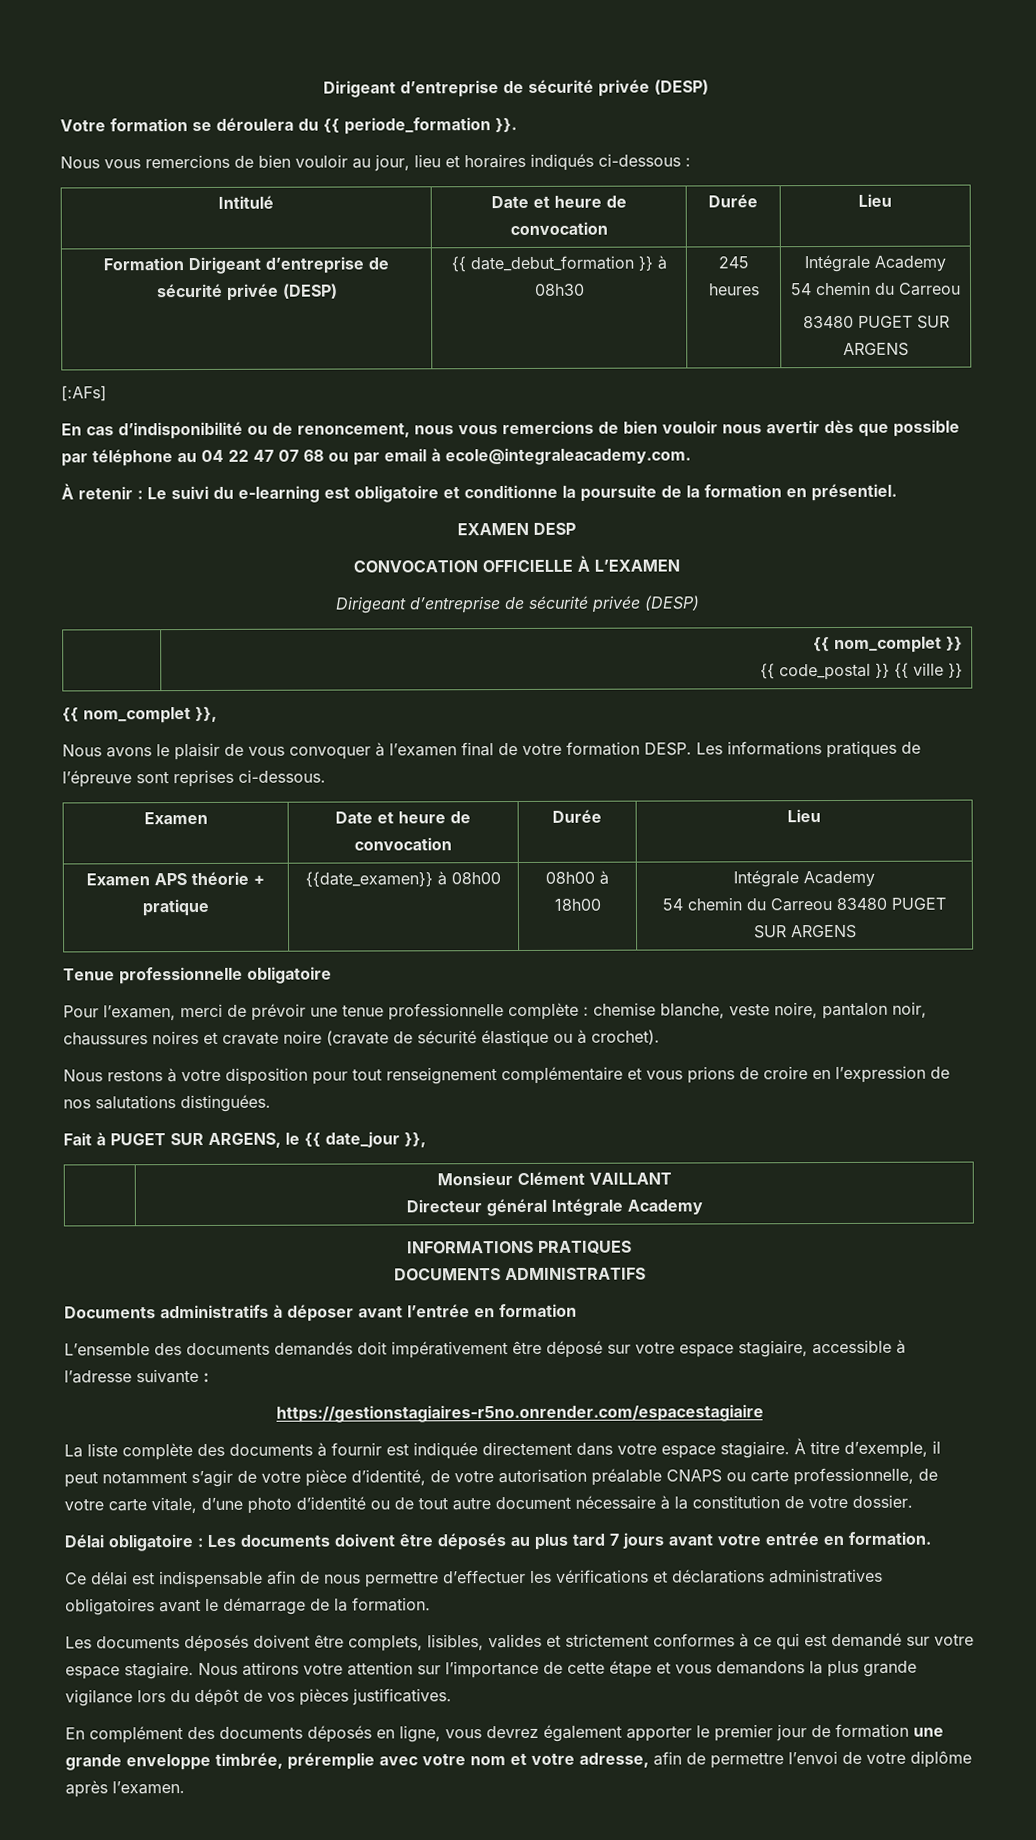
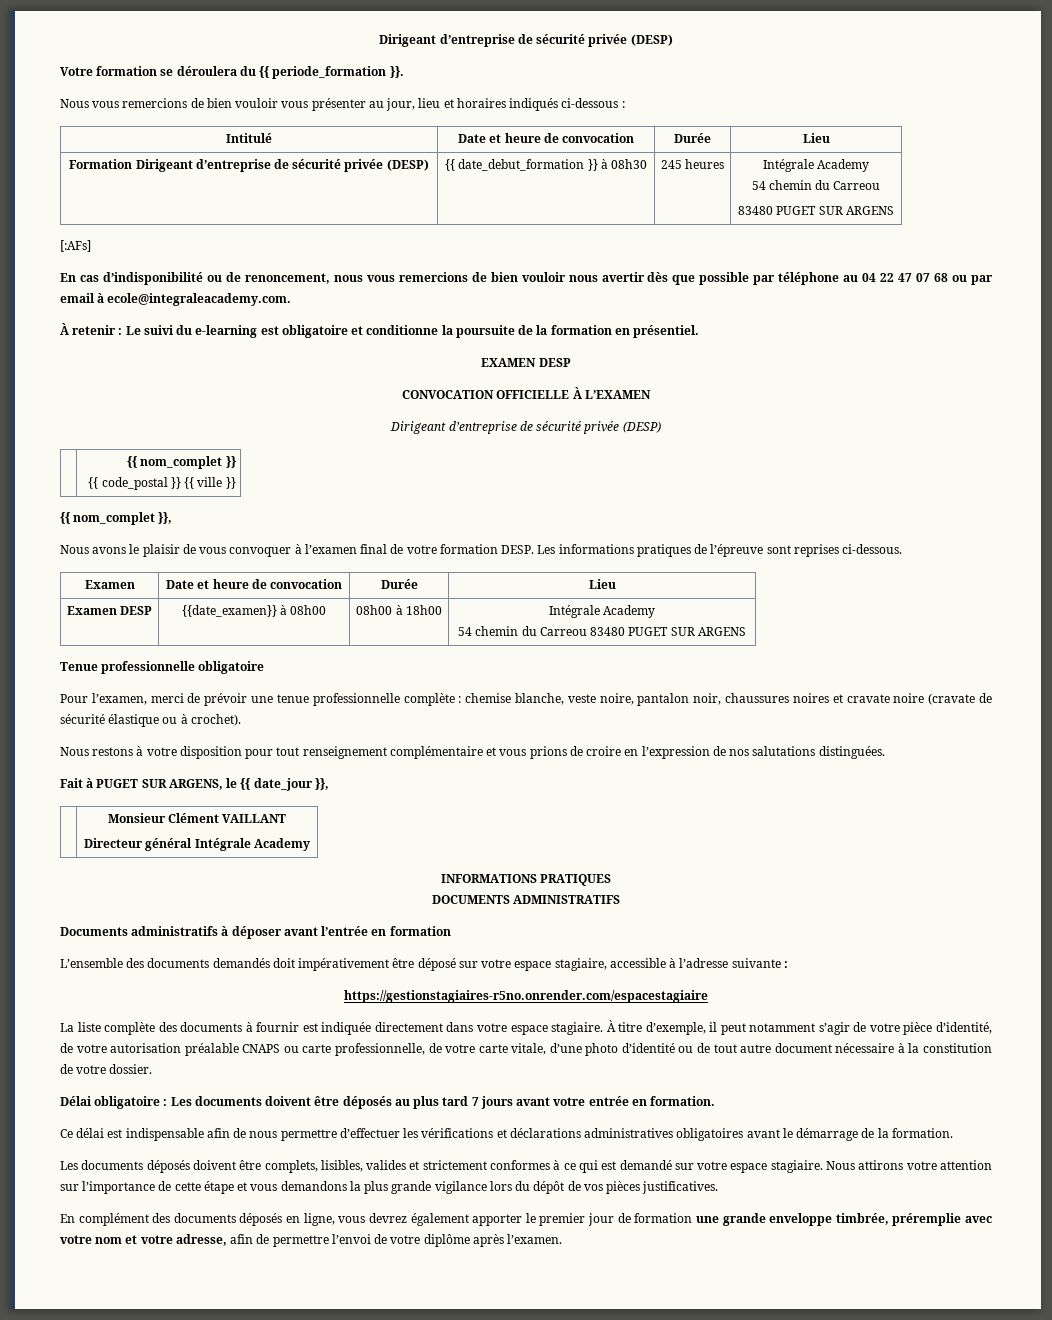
- Nous vous remercions de bien vouloir au jour, lieu et horaires indiqués ci-dessous :
+ Nous vous remercions de bien vouloir vous présenter au jour, lieu et horaires indiqués ci-dessous :
- Examen APS théorie + pratique | {{date_examen}} à 08h00 | 08h00 à 18h00 | Intégrale Academy
+ Examen DESP | {{date_examen}} à 08h00 | 08h00 à 18h00 | Intégrale Academy

